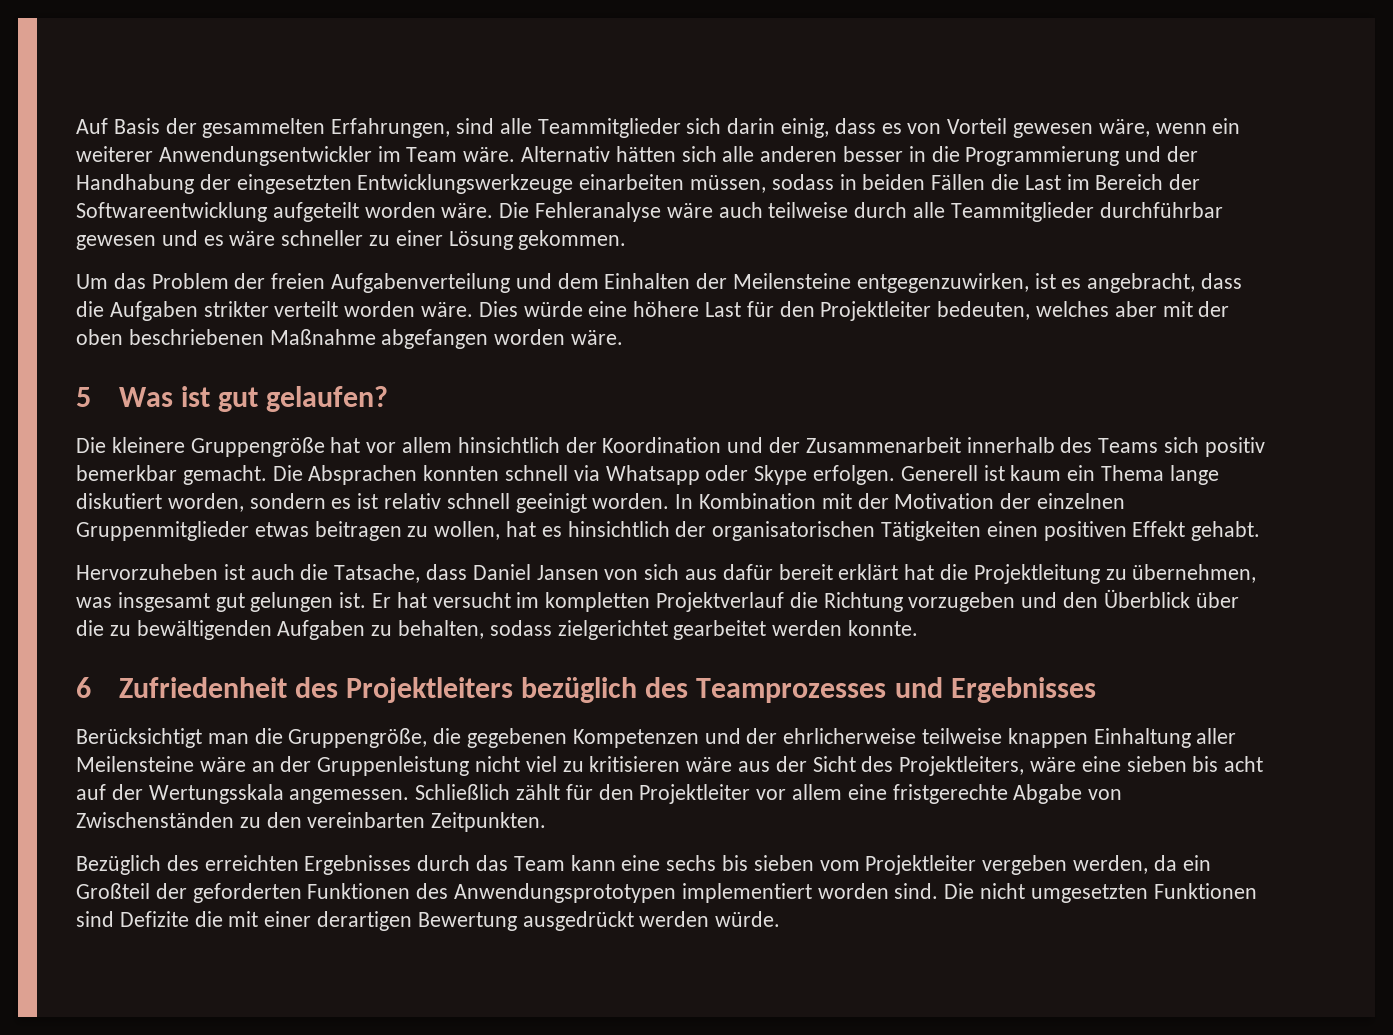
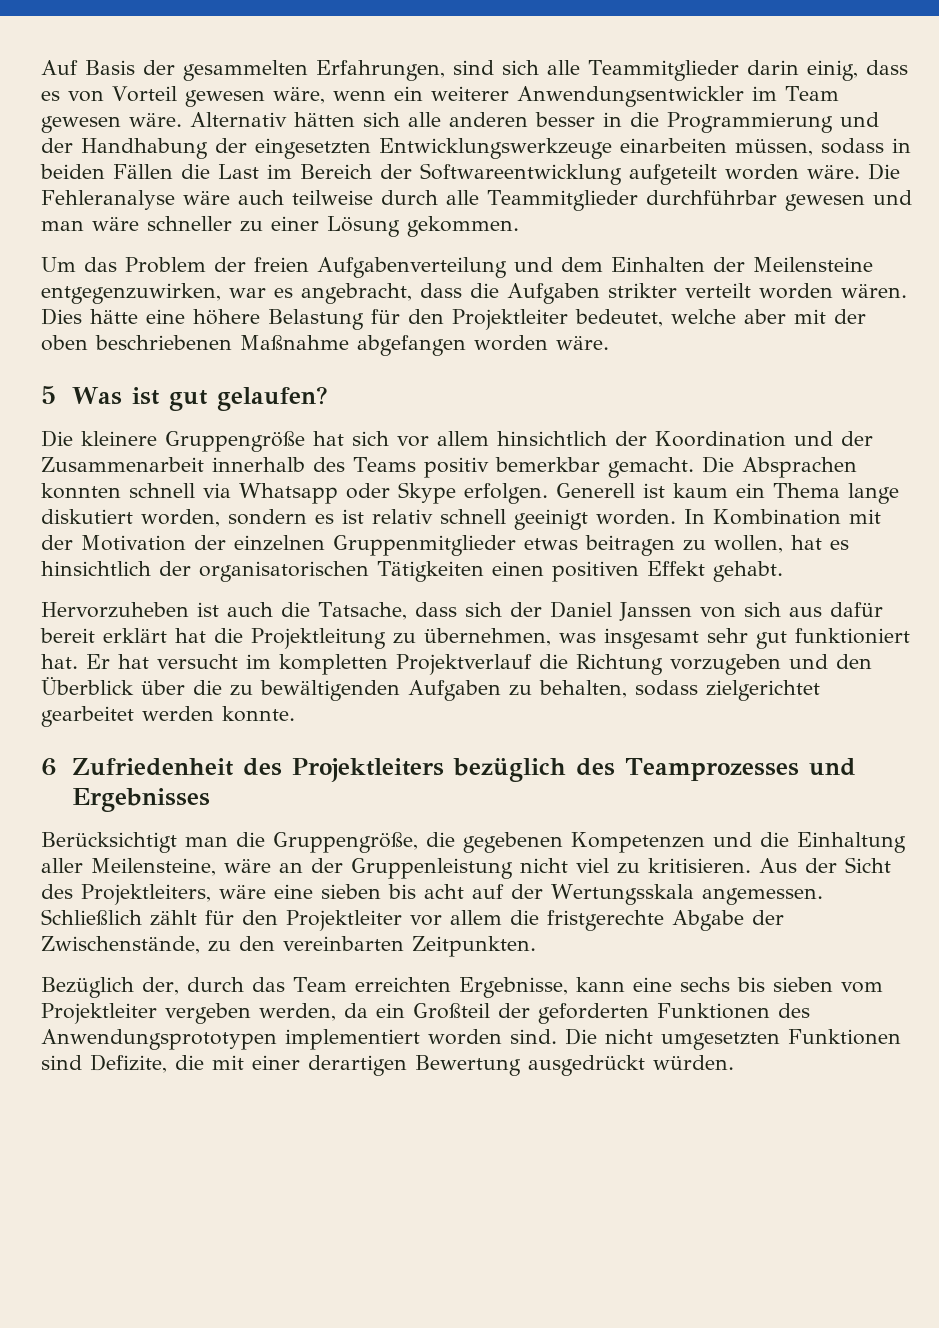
- Auf Basis der gesammelten Erfahrungen, sind alle Teammitglieder sich darin einig, dass es von Vorteil gewesen wäre, wenn ein weiterer Anwendungsentwickler im Team wäre.
+ Auf Basis der gesammelten Erfahrungen, sind sich alle Teammitglieder darin einig, dass es von Vorteil gewesen wäre, wenn ein weiterer Anwendungsentwickler im Team gewesen wäre.
- Die Fehleranalyse wäre auch teilweise durch alle Teammitglieder durchführbar gewesen und es wäre schneller zu einer Lösung gekommen.
+ Die Fehleranalyse wäre auch teilweise durch alle Teammitglieder durchführbar gewesen und man wäre schneller zu einer Lösung gekommen.
- Um das Problem der freien Aufgabenverteilung und dem Einhalten der Meilensteine entgegenzuwirken, ist es angebracht, dass die Aufgaben strikter verteilt worden wäre. Dies würde eine höhere Last für den Projektleiter bedeuten, welches aber mit der oben beschriebenen Maßnahme abgefangen worden wäre.
+ Um das Problem der freien Aufgabenverteilung und dem Einhalten der Meilensteine entgegenzuwirken, war es angebracht, dass die Aufgaben strikter verteilt worden wären. Dies hätte eine höhere Belastung für den Projektleiter bedeutet, welche aber mit der oben beschriebenen Maßnahme abgefangen worden wäre.
- Die kleinere Gruppengröße hat vor allem hinsichtlich der Koordination und der Zusammenarbeit innerhalb des Teams sich positiv bemerkbar gemacht.
+ Die kleinere Gruppengröße hat sich vor allem hinsichtlich der Koordination und der Zusammenarbeit innerhalb des Teams positiv bemerkbar gemacht.
- Hervorzuheben ist auch die Tatsache, dass Daniel Jansen von sich aus dafür bereit erklärt hat die Projektleitung zu übernehmen, was insgesamt gut gelungen ist.
+ Hervorzuheben ist auch die Tatsache, dass sich der Daniel Janssen von sich aus dafür bereit erklärt hat die Projektleitung zu übernehmen, was insgesamt sehr gut funktioniert hat.
- Berücksichtigt man die Gruppengröße, die gegebenen Kompetenzen und der ehrlicherweise teilweise knappen Einhaltung aller Meilensteine wäre an der Gruppenleistung nicht viel zu kritisieren wäre aus der Sicht des Projektleiters, wäre eine sieben bis acht auf der Wertungsskala angemessen.
+ Berücksichtigt man die Gruppengröße, die gegebenen Kompetenzen und die Einhaltung aller Meilensteine, wäre an der Gruppenleistung nicht viel zu kritisieren. Aus der Sicht des Projektleiters, wäre eine sieben bis acht auf der Wertungsskala angemessen.
- Schließlich zählt für den Projektleiter vor allem eine fristgerechte Abgabe von Zwischenständen zu den vereinbarten Zeitpunkten.
+ Schließlich zählt für den Projektleiter vor allem die fristgerechte Abgabe der Zwischenstände, zu den vereinbarten Zeitpunkten.
- Bezüglich des erreichten Ergebnisses durch das Team kann eine sechs bis sieben vom Projektleiter vergeben werden, da ein Großteil der geforderten Funktionen des Anwendungsprototypen implementiert worden sind.
+ Bezüglich der, durch das Team erreichten Ergebnisse, kann eine sechs bis sieben vom Projektleiter vergeben werden, da ein Großteil der geforderten Funktionen des Anwendungsprototypen implementiert worden sind.
- Die nicht umgesetzten Funktionen sind Defizite die mit einer derartigen Bewertung ausgedrückt werden würde.
+ Die nicht umgesetzten Funktionen sind Defizite, die mit einer derartigen Bewertung ausgedrückt würden.

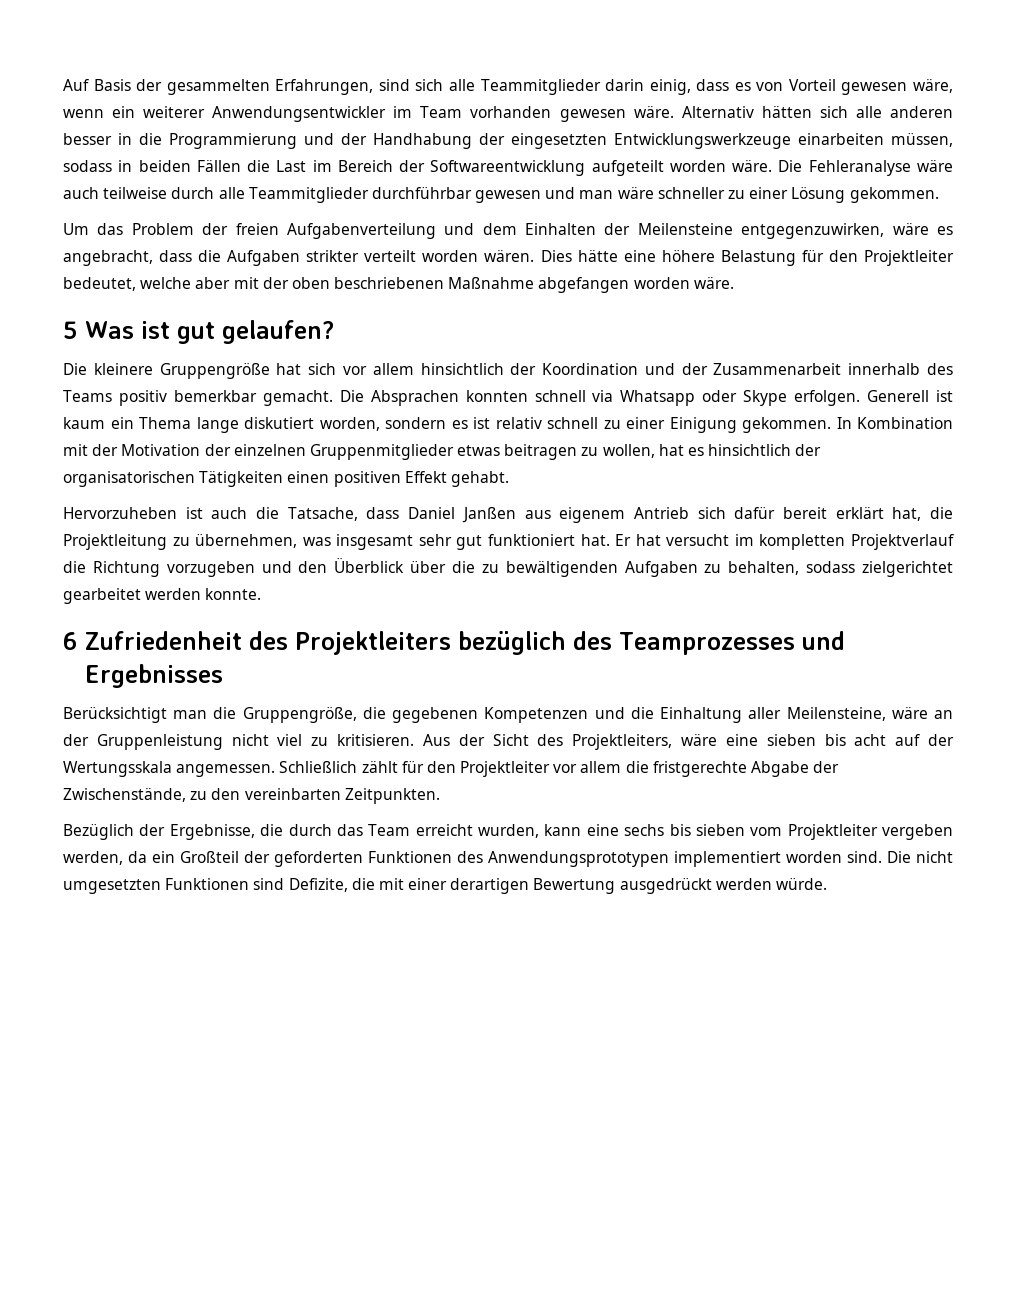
- Auf Basis der gesammelten Erfahrungen, sind sich alle Teammitglieder darin einig, dass es von Vorteil gewesen wäre, wenn ein weiterer Anwendungsentwickler im Team gewesen wäre.
+ Auf Basis der gesammelten Erfahrungen, sind sich alle Teammitglieder darin einig, dass es von Vorteil gewesen wäre, wenn ein weiterer Anwendungsentwickler im Team vorhanden gewesen wäre.
- Um das Problem der freien Aufgabenverteilung und dem Einhalten der Meilensteine entgegenzuwirken, war es angebracht, dass die Aufgaben strikter verteilt worden wären.
+ Um das Problem der freien Aufgabenverteilung und dem Einhalten der Meilensteine entgegenzuwirken, wäre es angebracht, dass die Aufgaben strikter verteilt worden wären.
- Generell ist kaum ein Thema lange diskutiert worden, sondern es ist relativ schnell geeinigt worden.
+ Generell ist kaum ein Thema lange diskutiert worden, sondern es ist relativ schnell zu einer Einigung gekommen.
- Hervorzuheben ist auch die Tatsache, dass sich der Daniel Janssen von sich aus dafür bereit erklärt hat die Projektleitung zu übernehmen, was insgesamt sehr gut funktioniert hat.
+ Hervorzuheben ist auch die Tatsache, dass Daniel Janßen aus eigenem Antrieb sich dafür bereit erklärt hat, die Projektleitung zu übernehmen, was insgesamt sehr gut funktioniert hat.
- Bezüglich der, durch das Team erreichten Ergebnisse, kann eine sechs bis sieben vom Projektleiter vergeben werden, da ein Großteil der geforderten Funktionen des Anwendungsprototypen implementiert worden sind.
+ Bezüglich der Ergebnisse, die durch das Team erreicht wurden, kann eine sechs bis sieben vom Projektleiter vergeben werden, da ein Großteil der geforderten Funktionen des Anwendungsprototypen implementiert worden sind.
- Die nicht umgesetzten Funktionen sind Defizite, die mit einer derartigen Bewertung ausgedrückt würden.
+ Die nicht umgesetzten Funktionen sind Defizite, die mit einer derartigen Bewertung ausgedrückt werden würde.

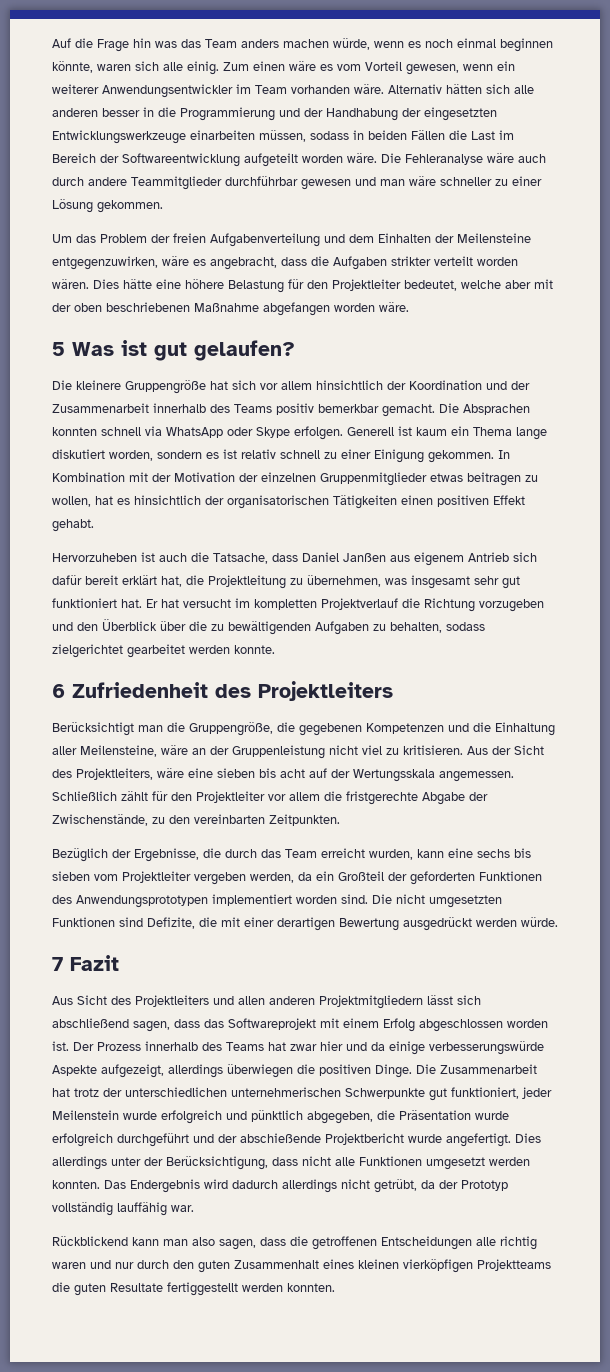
- Auf Basis der gesammelten Erfahrungen, sind sich alle Teammitglieder darin einig, dass es von Vorteil gewesen wäre, wenn ein weiterer Anwendungsentwickler im Team vorhanden gewesen wäre.
+ Auf die Frage hin was das Team anders machen würde, wenn es noch einmal beginnen könnte, waren sich alle einig. Zum einen wäre es vom Vorteil gewesen, wenn ein weiterer Anwendungsentwickler im Team vorhanden wäre.
- Die Fehleranalyse wäre auch teilweise durch alle Teammitglieder durchführbar gewesen und man wäre schneller zu einer Lösung gekommen.
+ Die Fehleranalyse wäre auch durch andere Teammitglieder durchführbar gewesen und man wäre schneller zu einer Lösung gekommen.
- Die Absprachen konnten schnell via Whatsapp oder Skype erfolgen.
+ Die Absprachen konnten schnell via WhatsApp oder Skype erfolgen.
- 6 Zufriedenheit des Projektleiters bezüglich des Teamprozesses und Ergebnisses
+ 6 Zufriedenheit des Projektleiters
+ 7 Fazit
+ Aus Sicht des Projektleiters und allen anderen Projektmitgliedern lässt sich abschließend sagen, dass das Softwareprojekt mit einem Erfolg abgeschlossen worden ist. Der Prozess innerhalb des Teams hat zwar hier und da einige verbesserungswürde Aspekte aufgezeigt, allerdings überwiegen die positiven Dinge. Die Zusammenarbeit hat trotz der unterschiedlichen unternehmerischen Schwerpunkte gut funktioniert, jeder Meilenstein wurde erfolgreich und pünktlich abgegeben, die Präsentation wurde erfolgreich durchgeführt und der abschießende Projektbericht wurde angefertigt. Dies allerdings unter der Berücksichtigung, dass nicht alle Funktionen umgesetzt werden konnten. Das Endergebnis wird dadurch allerdings nicht getrübt, da der Prototyp vollständig lauffähig war.
+ Rückblickend kann man also sagen, dass die getroffenen Entscheidungen alle richtig waren und nur durch den guten Zusammenhalt eines kleinen vierköpfigen Projektteams die guten Resultate fertiggestellt werden konnten.

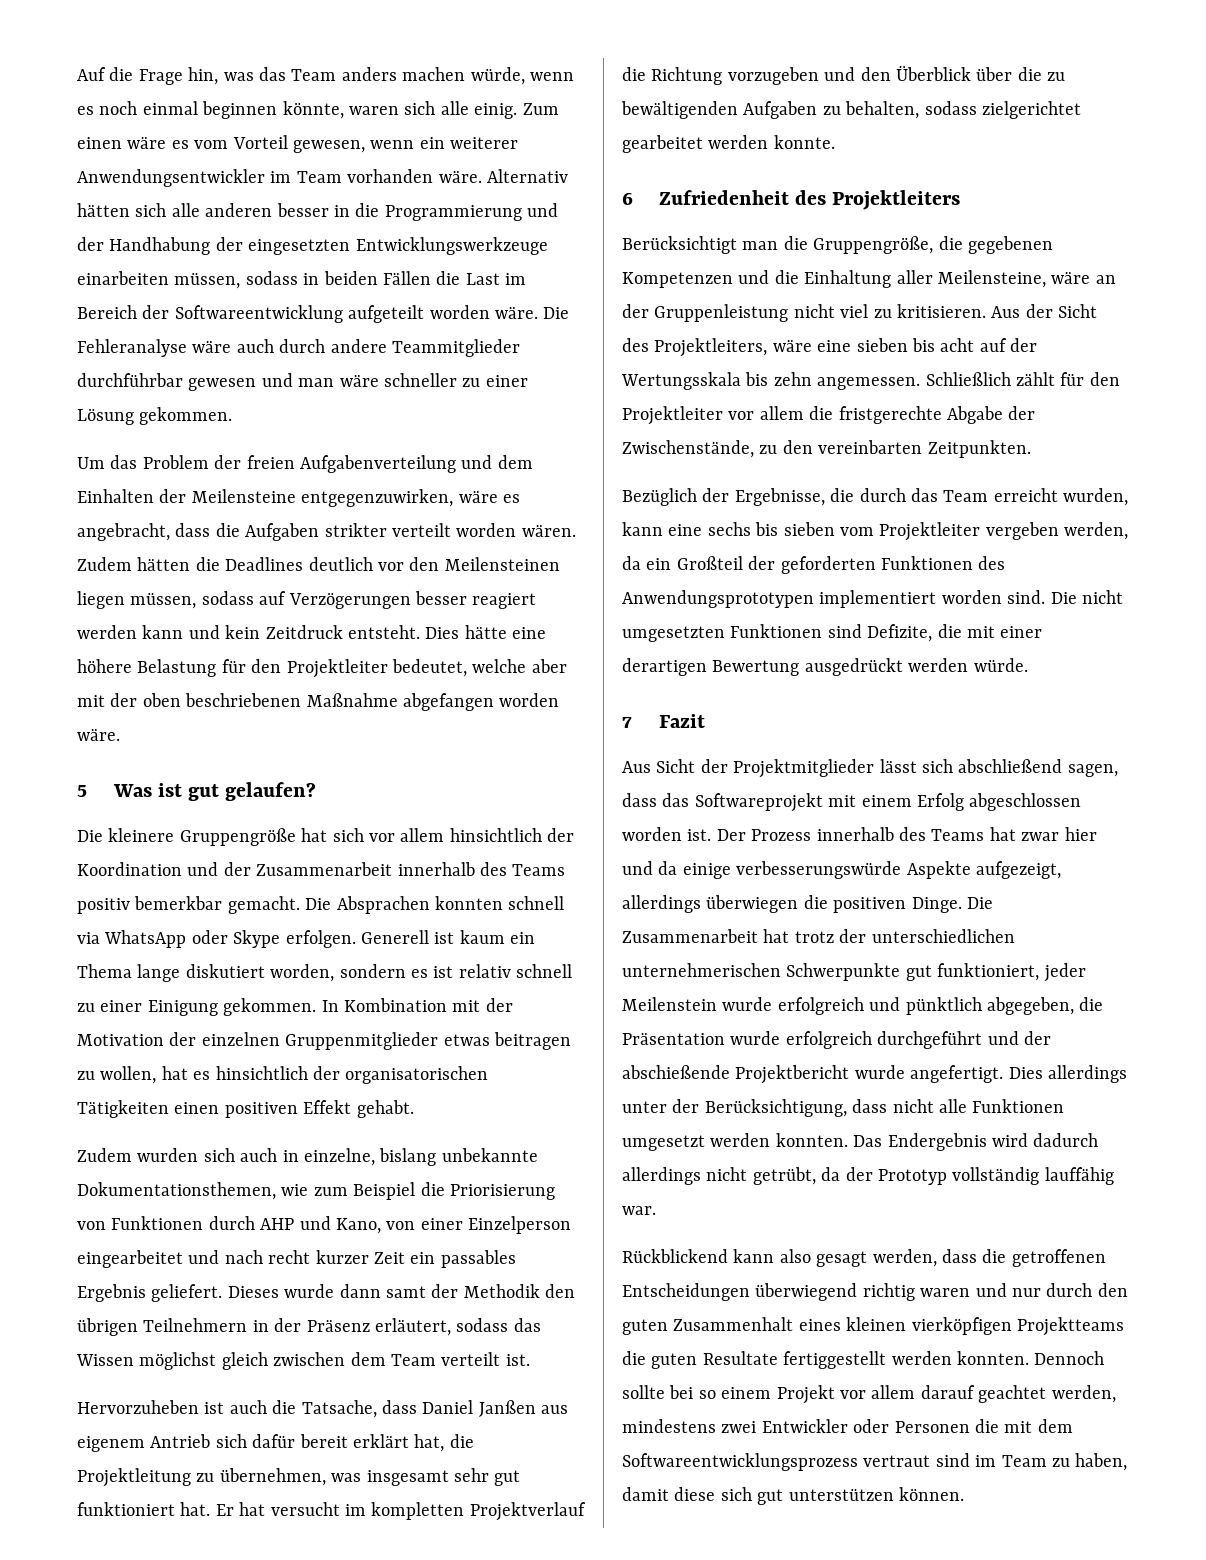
- Auf die Frage hin was das Team anders machen würde, wenn es noch einmal beginnen könnte, waren sich alle einig.
+ Auf die Frage hin, was das Team anders machen würde, wenn es noch einmal beginnen könnte, waren sich alle einig.
+ Zudem hätten die Deadlines deutlich vor den Meilensteinen liegen müssen, sodass auf Verzögerungen besser reagiert werden kann und kein Zeitdruck entsteht.
+ Zudem wurden sich auch in einzelne, bislang unbekannte Dokumentationsthemen, wie zum Beispiel die Priorisierung von Funktionen durch AHP und Kano, von einer Einzelperson eingearbeitet und nach recht kurzer Zeit ein passables Ergebnis geliefert. Dieses wurde dann samt der Methodik den übrigen Teilnehmern in der Präsenz erläutert, sodass das Wissen möglichst gleich zwischen dem Team verteilt ist.
- Aus der Sicht des Projektleiters, wäre eine sieben bis acht auf der Wertungsskala angemessen.
+ Aus der Sicht des Projektleiters, wäre eine sieben bis acht auf der Wertungsskala bis zehn angemessen.
- Aus Sicht des Projektleiters und allen anderen Projektmitgliedern lässt sich abschließend sagen, dass das Softwareprojekt mit einem Erfolg abgeschlossen worden ist.
+ Aus Sicht der Projektmitglieder lässt sich abschließend sagen, dass das Softwareprojekt mit einem Erfolg abgeschlossen worden ist.
- Rückblickend kann man also sagen, dass die getroffenen Entscheidungen alle richtig waren und nur durch den guten Zusammenhalt eines kleinen vierköpfigen Projektteams die guten Resultate fertiggestellt werden konnten.
+ Rückblickend kann also gesagt werden, dass die getroffenen Entscheidungen überwiegend richtig waren und nur durch den guten Zusammenhalt eines kleinen vierköpfigen Projektteams die guten Resultate fertiggestellt werden konnten.
+ Dennoch sollte bei so einem Projekt vor allem darauf geachtet werden, mindestens zwei Entwickler oder Personen die mit dem Softwareentwicklungsprozess vertraut sind im Team zu haben, damit diese sich gut unterstützen können.

